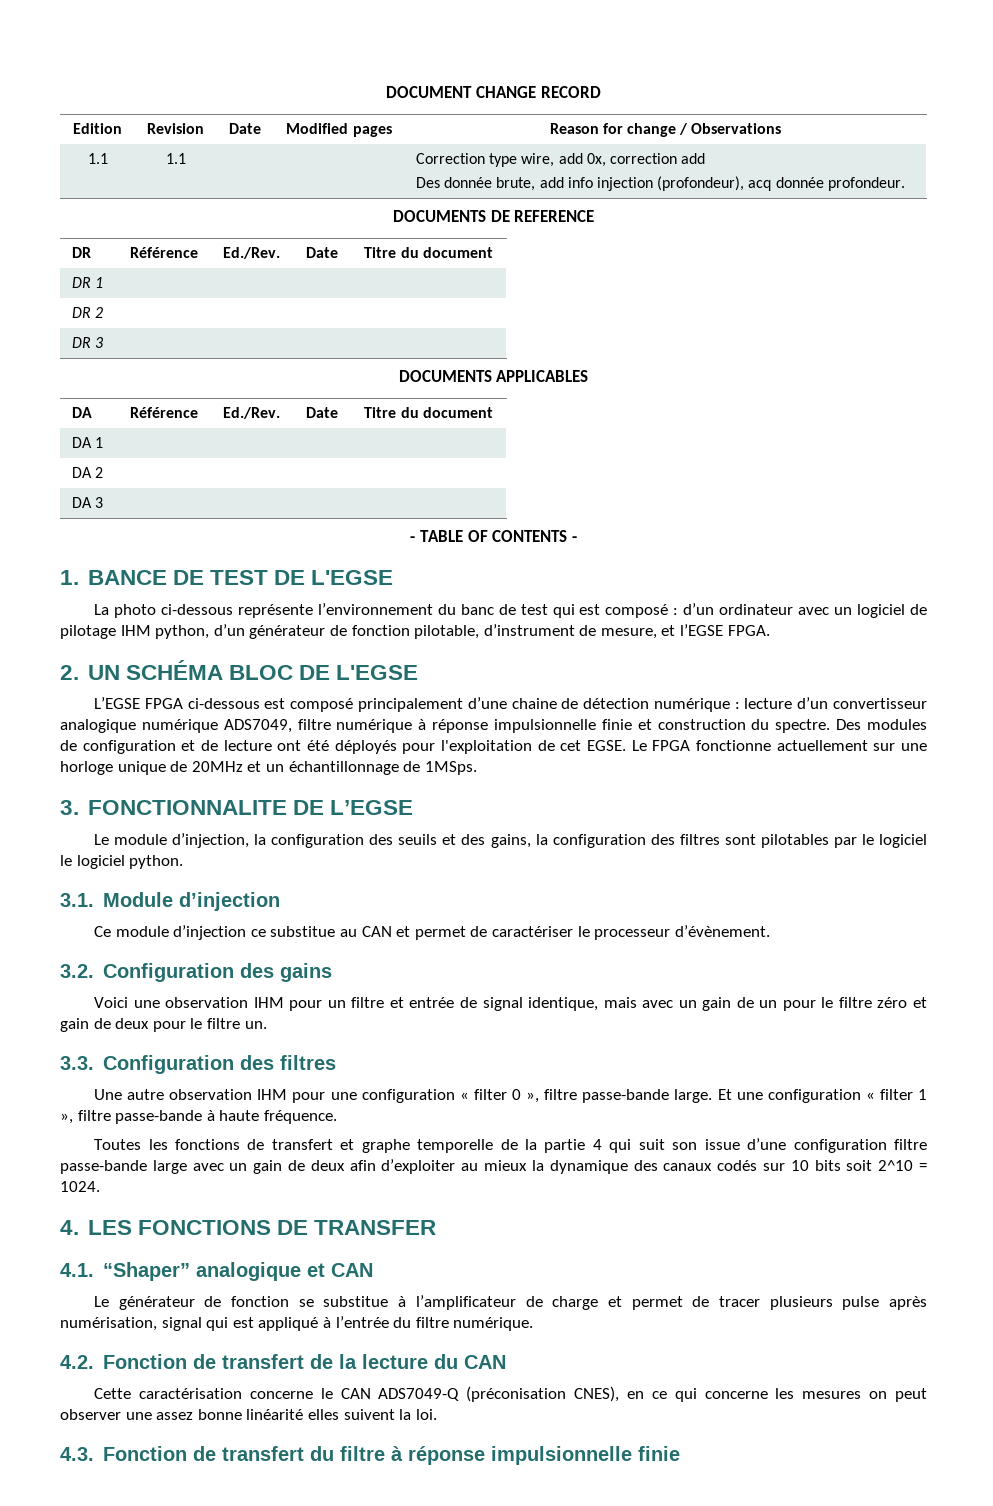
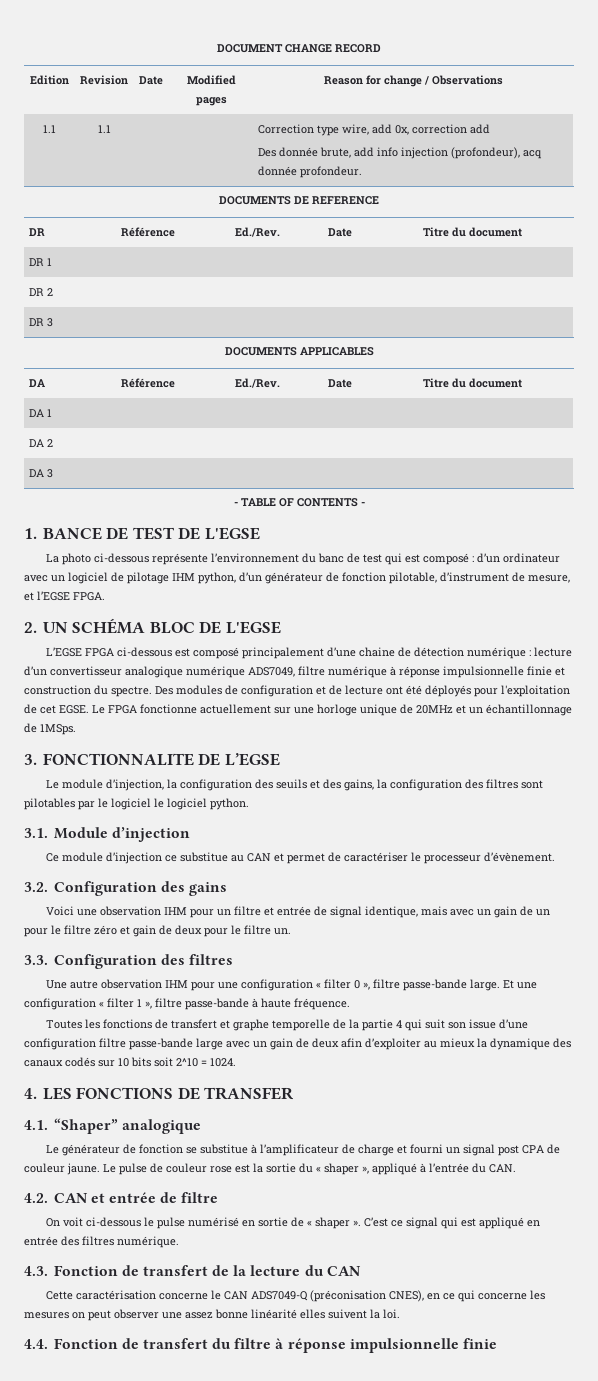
- 4.1. “Shaper” analogique et CAN
+ 4.1. “Shaper” analogique
- Le générateur de fonction se substitue à l’amplificateur de charge et permet de tracer plusieurs pulse après numérisation, signal qui est appliqué à l’entrée du filtre numérique.
+ Le générateur de fonction se substitue à l’amplificateur de charge et fourni un signal post CPA de couleur jaune. Le pulse de couleur rose est la sortie du « shaper », appliqué à l’entrée du CAN.
+ 4.2. CAN et entrée de filtre
+ On voit ci-dessous le pulse numérisé en sortie de « shaper ». C’est ce signal qui est appliqué en entrée des filtres numérique.
- 4.2. Fonction de transfert de la lecture du CAN
+ 4.3. Fonction de transfert de la lecture du CAN
- 4.3. Fonction de transfert du filtre à réponse impulsionnelle finie
+ 4.4. Fonction de transfert du filtre à réponse impulsionnelle finie

